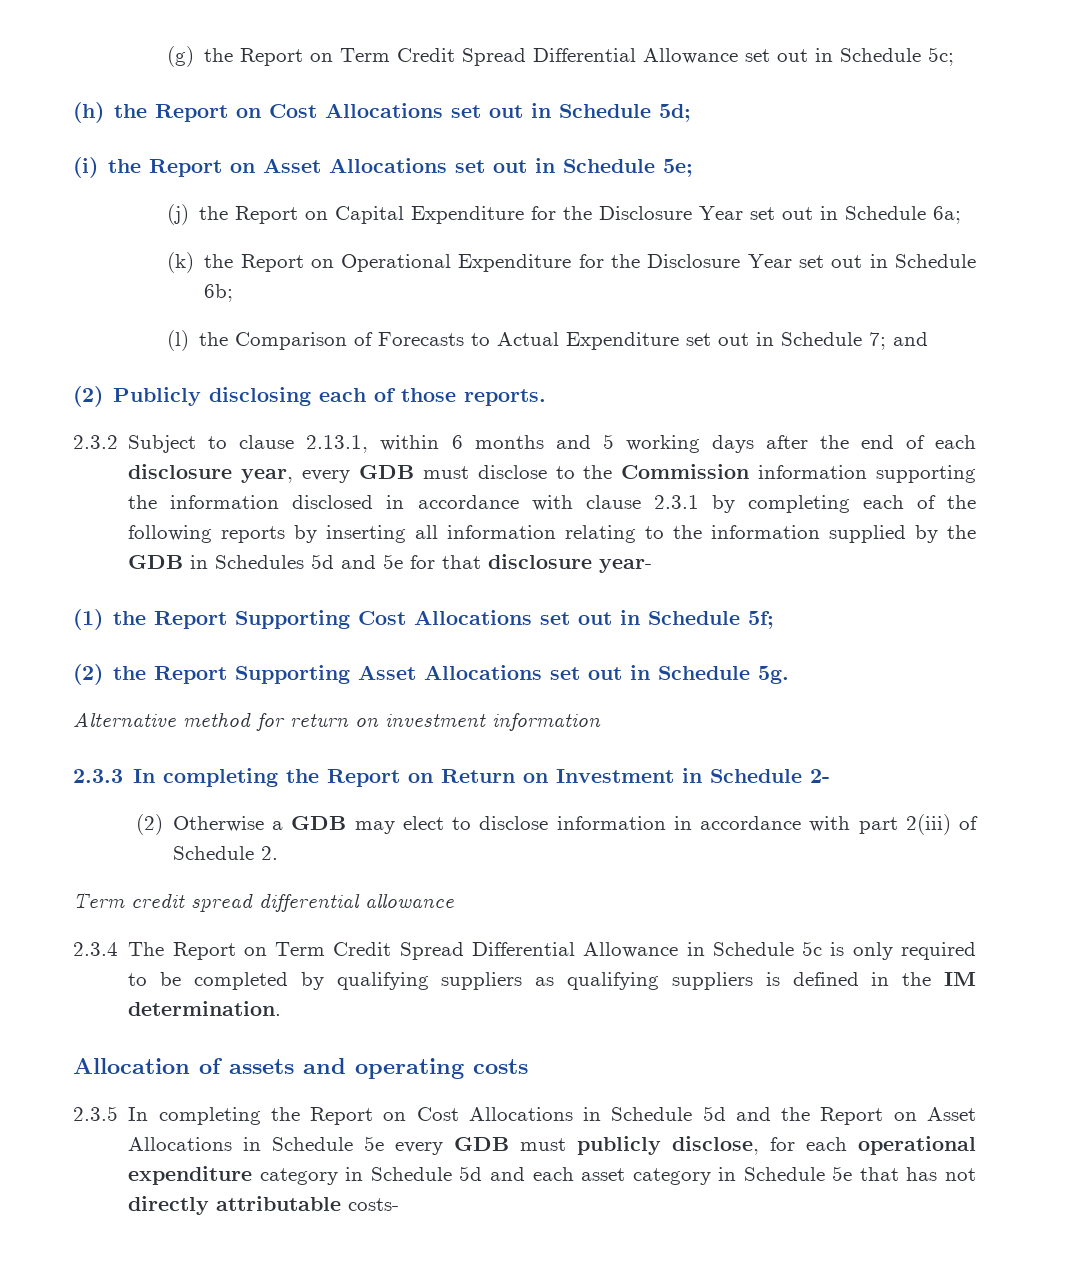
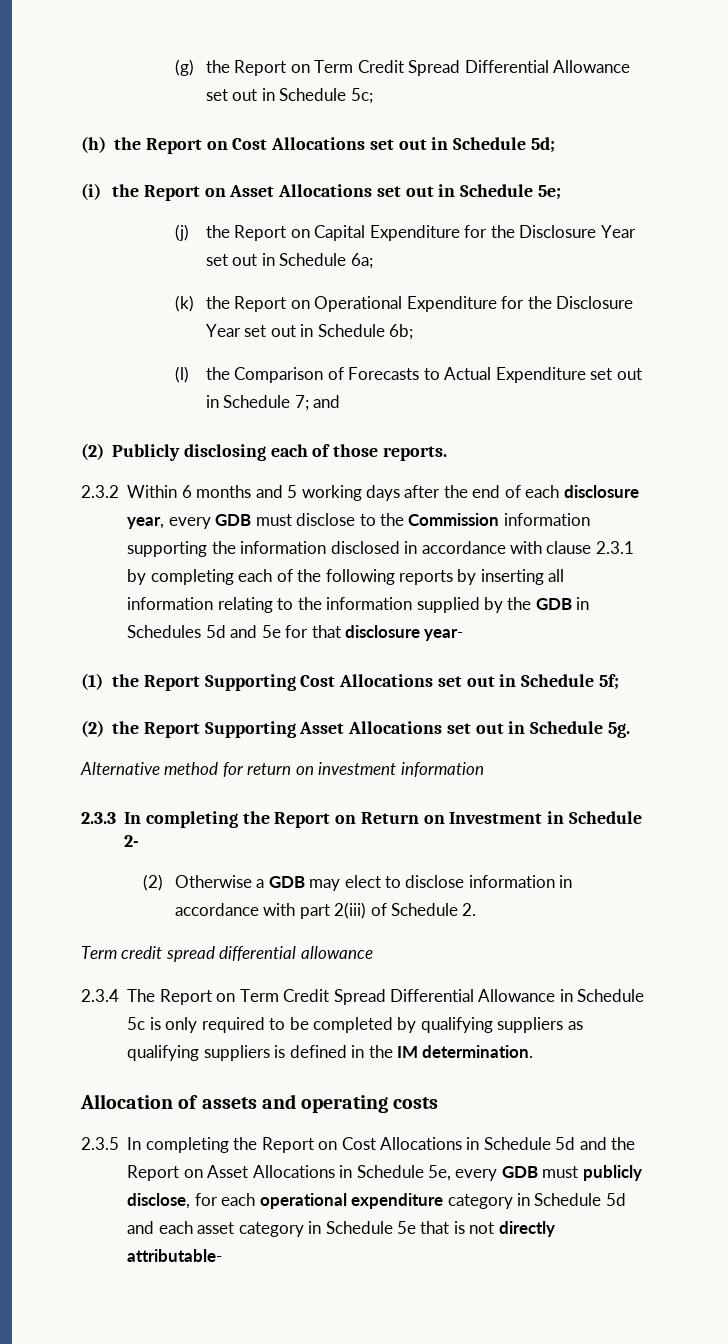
- 2.3.2 Subject to clause 2.13.1, within 6 months and 5 working days after the end of each disclosure year, every GDB must disclose to the Commission information supporting the information disclosed in accordance with clause 2.3.1 by completing each of the following reports by inserting all information relating to the information supplied by the GDB in Schedules 5d and 5e for that disclosure year-
+ 2.3.2 Within 6 months and 5 working days after the end of each disclosure year, every GDB must disclose to the Commission information supporting the information disclosed in accordance with clause 2.3.1 by completing each of the following reports by inserting all information relating to the information supplied by the GDB in Schedules 5d and 5e for that disclosure year-
- 2.3.5 In completing the Report on Cost Allocations in Schedule 5d and the Report on Asset Allocations in Schedule 5e every GDB must publicly disclose, for each operational expenditure category in Schedule 5d and each asset category in Schedule 5e that has not directly attributable costs-
+ 2.3.5 In completing the Report on Cost Allocations in Schedule 5d and the Report on Asset Allocations in Schedule 5e, every GDB must publicly disclose, for each operational expenditure category in Schedule 5d and each asset category in Schedule 5e that is not directly attributable-

